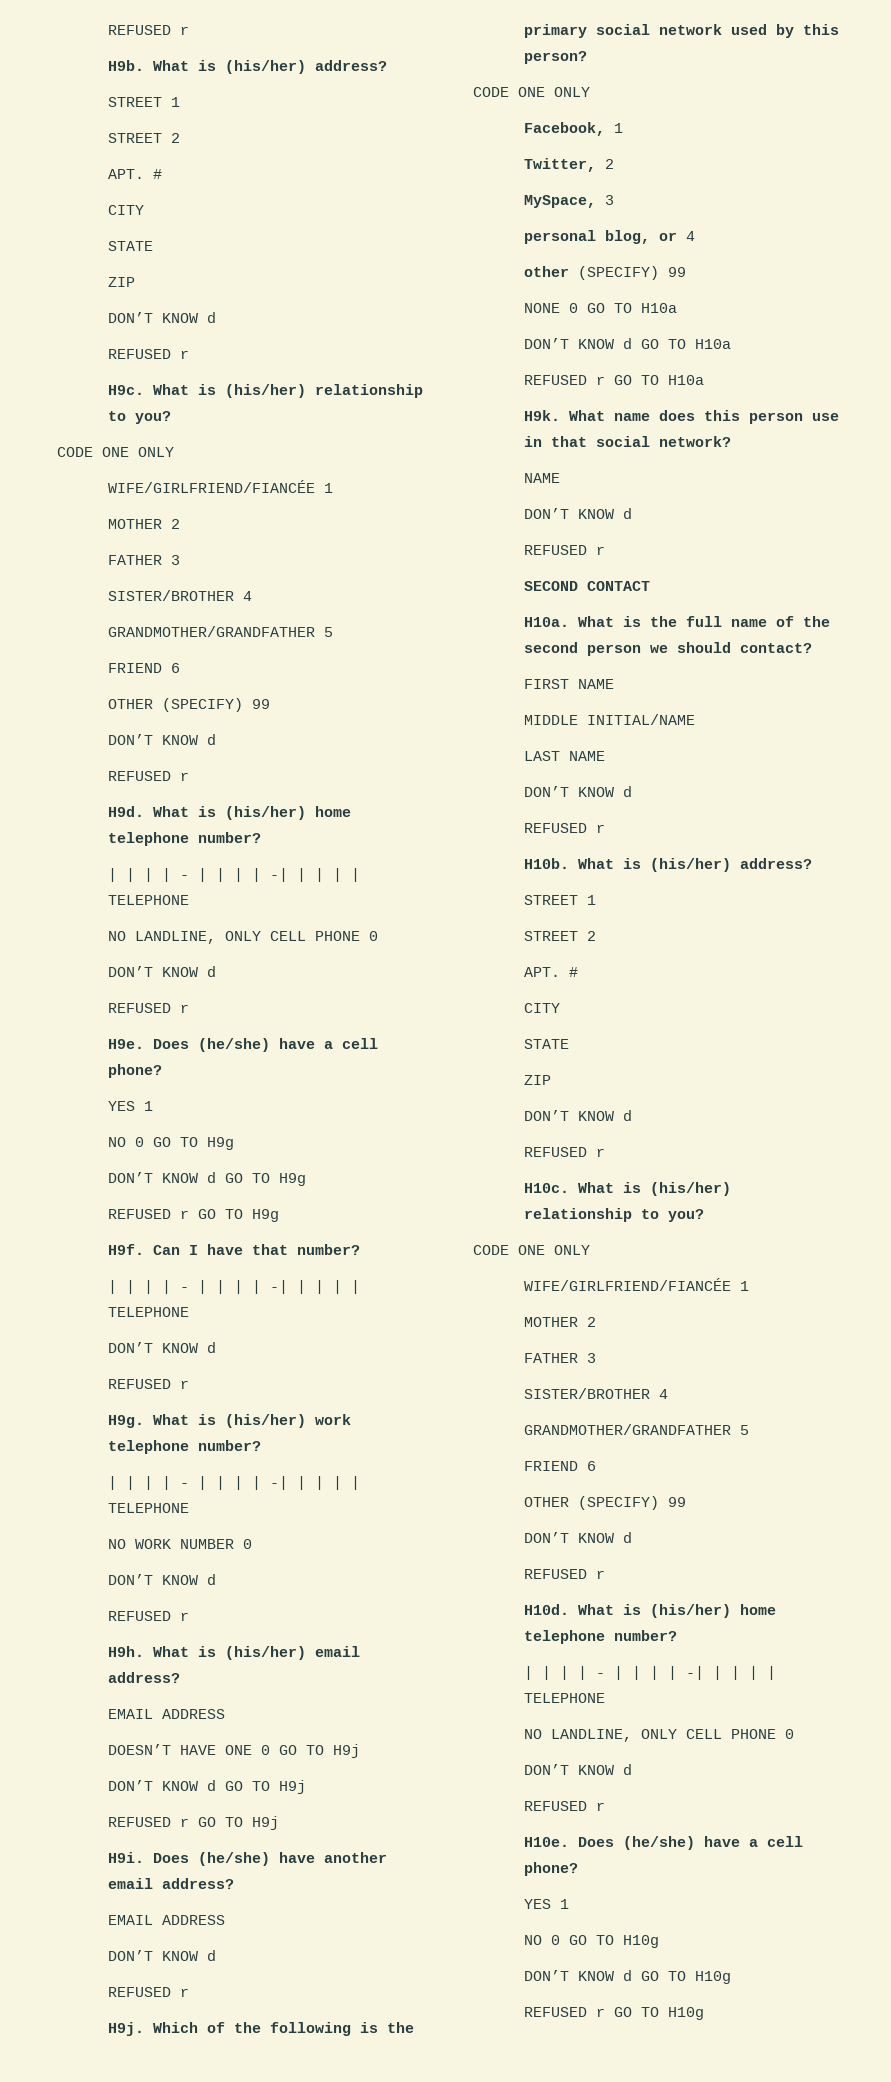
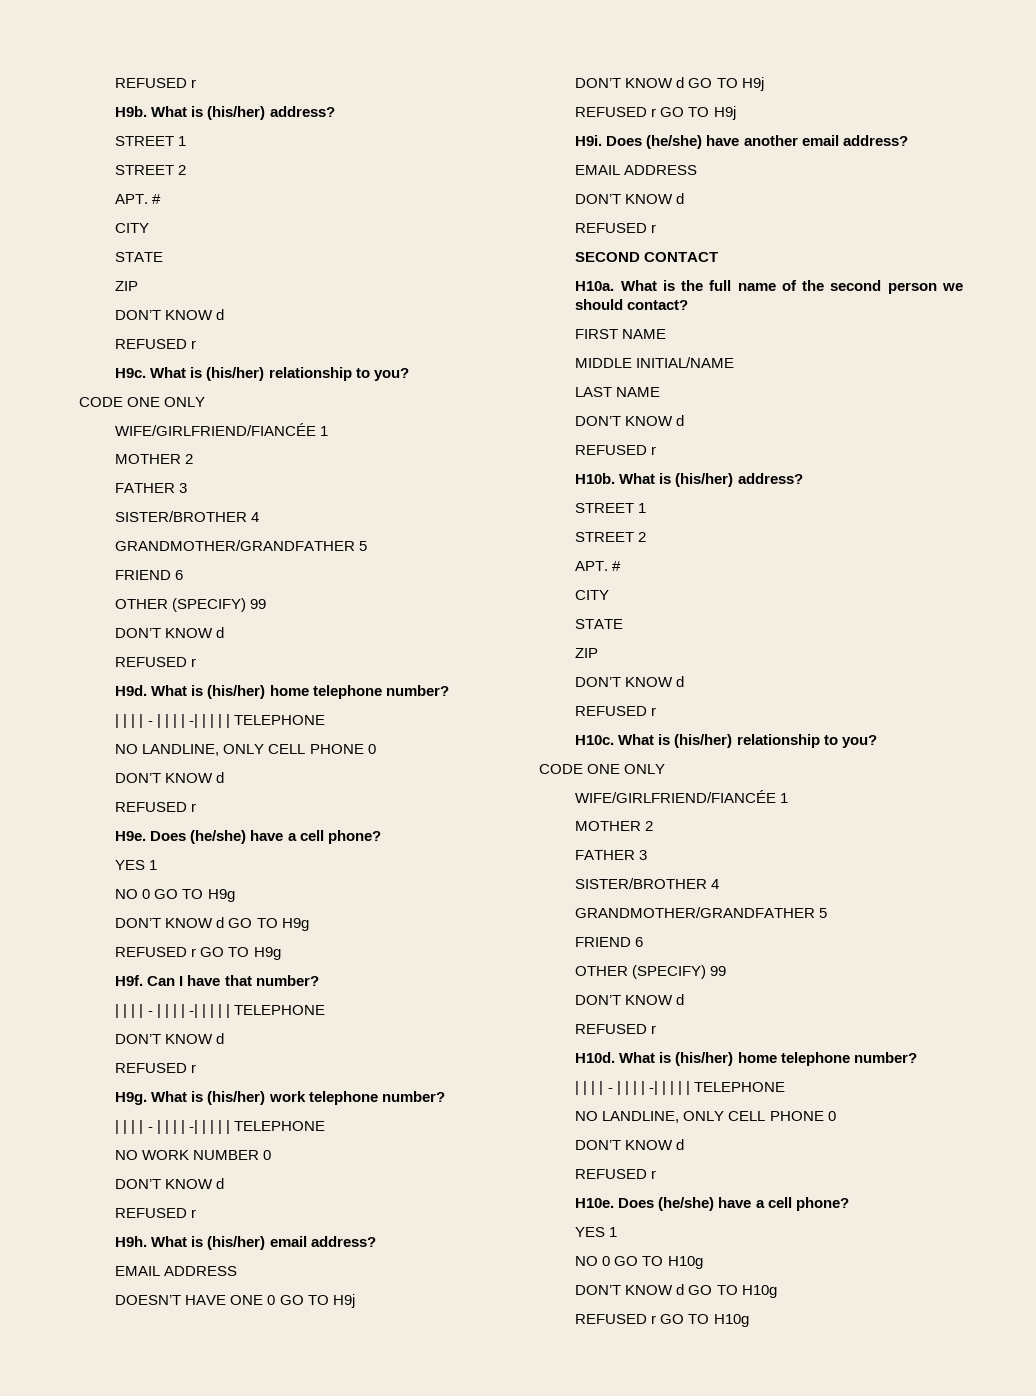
- H9j. Which of the following is the primary social network used by this person?
- CODE ONE ONLY
- Facebook, 1
- Twitter, 2
- MySpace, 3
- personal blog, or 4
- other (SPECIFY) 99
- NONE 0 GO TO H10a
- DON’T KNOW d GO TO H10a
- REFUSED r GO TO H10a
- H9k. What name does this person use in that social network?
- NAME
- DON’T KNOW d
- REFUSED r

